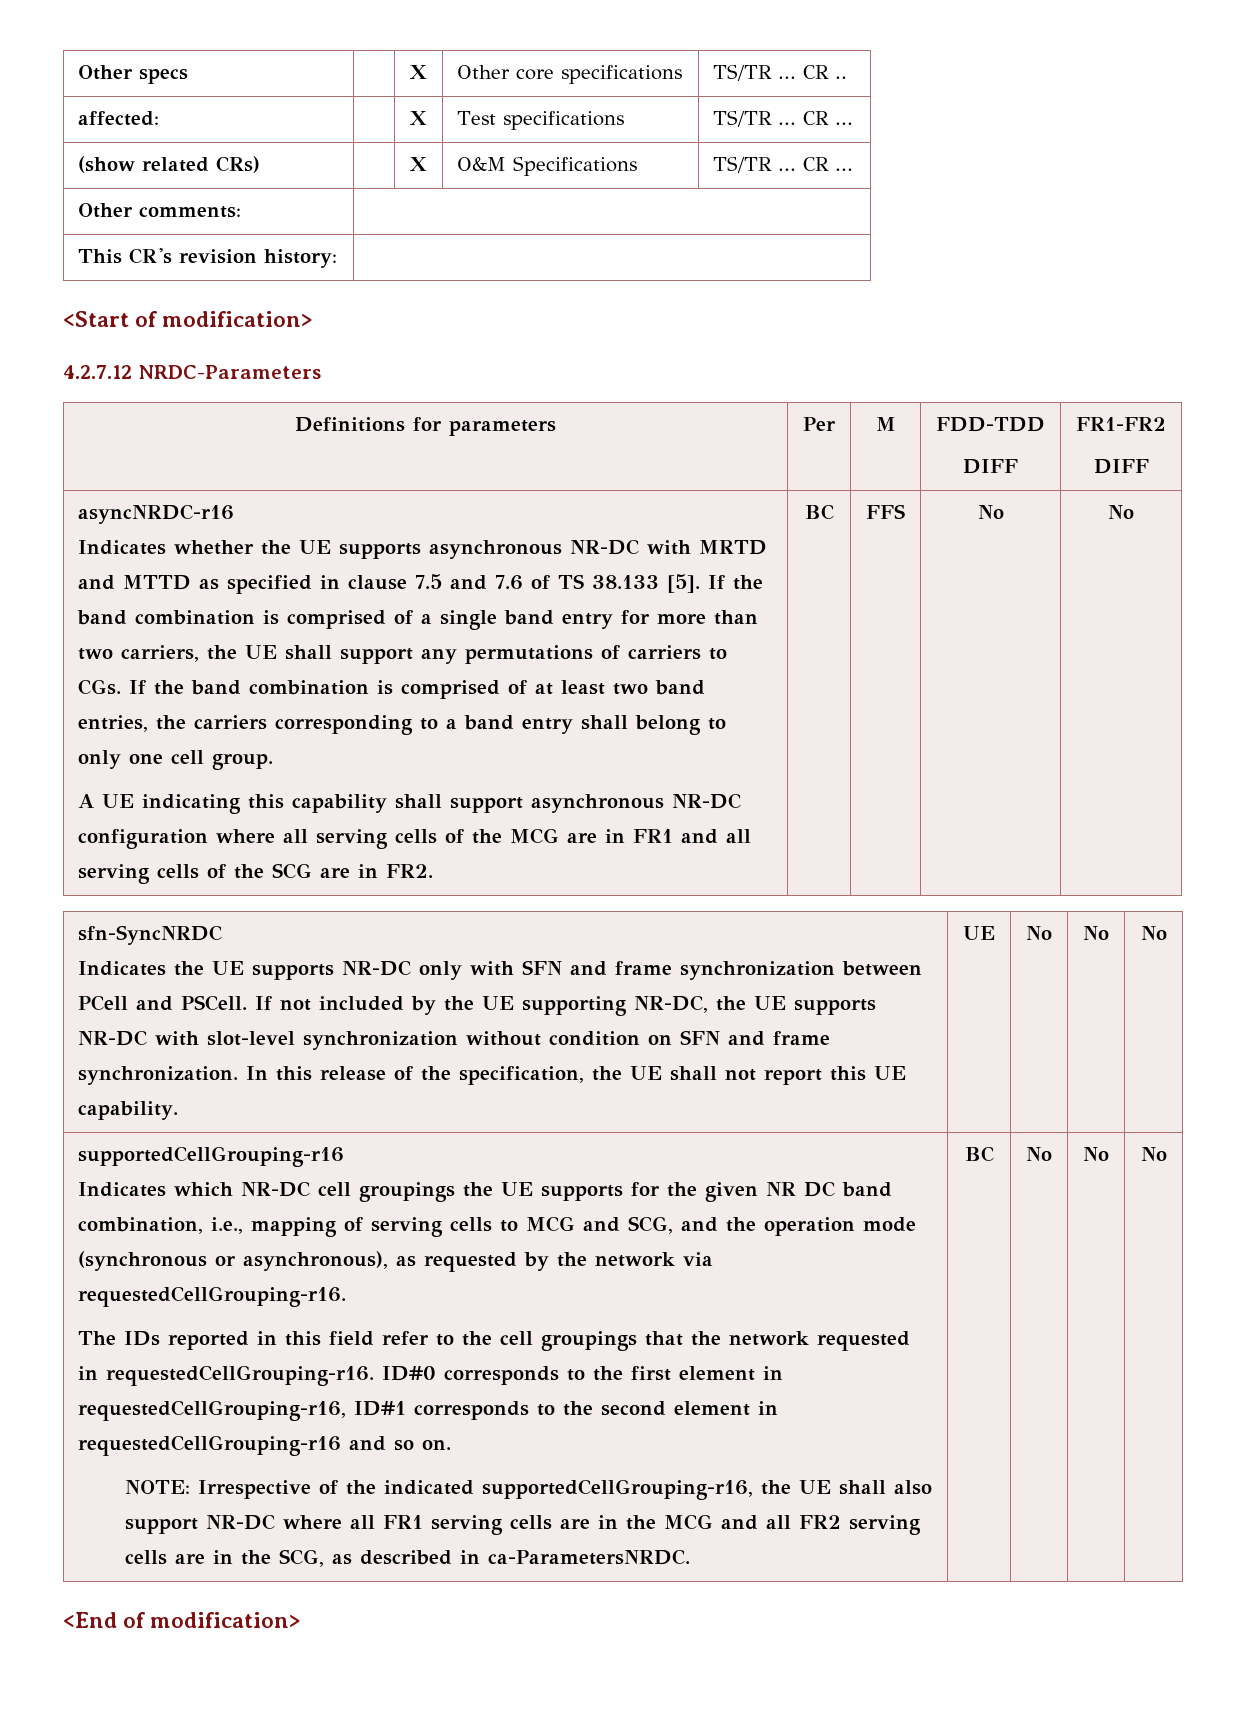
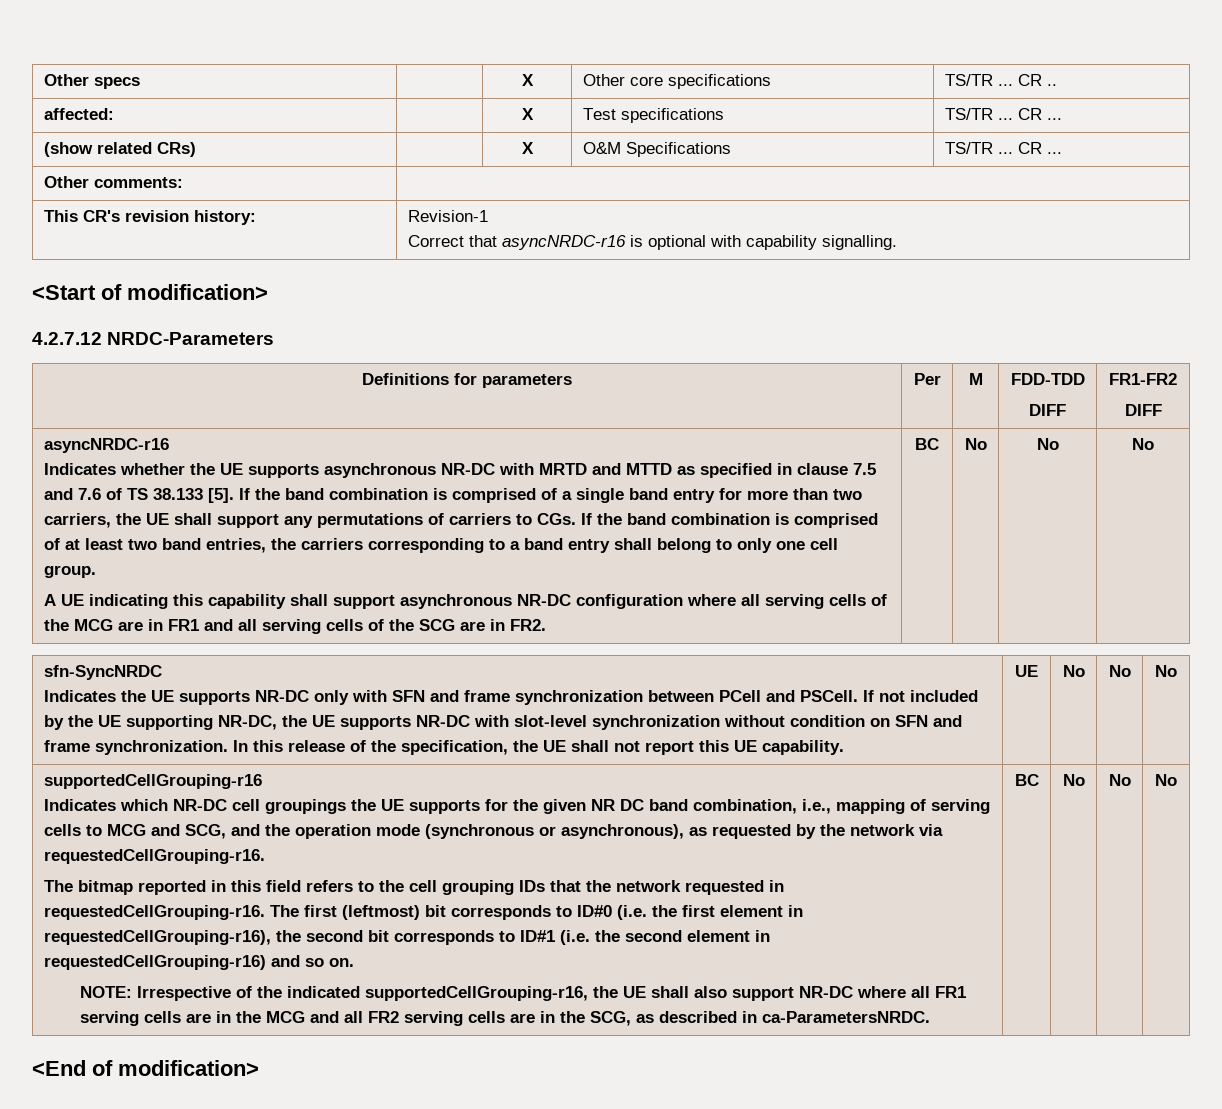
- This CR's revision history: |
+ This CR's revision history: | Revision-1
+ Correct that asyncNRDC-r16 is optional with capability signalling.
- A UE indicating this capability shall support asynchronous NR-DC configuration where all serving cells of the MCG are in FR1 and all serving cells of the SCG are in FR2. | BC | FFS
+ A UE indicating this capability shall support asynchronous NR-DC configuration where all serving cells of the MCG are in FR1 and all serving cells of the SCG are in FR2. | BC | No
- The IDs reported in this field refer to the cell groupings that the network requested in requestedCellGrouping-r16.
+ The bitmap reported in this field refers to the cell grouping IDs that the network requested in requestedCellGrouping-r16.
- ID#0 corresponds to the first element in requestedCellGrouping-r16, ID#1 corresponds to the second element in requestedCellGrouping-r16 and so on.
+ The first (leftmost) bit corresponds to ID#0 (i.e. the first element in requestedCellGrouping-r16), the second bit corresponds to ID#1 (i.e. the second element in requestedCellGrouping-r16) and so on.

